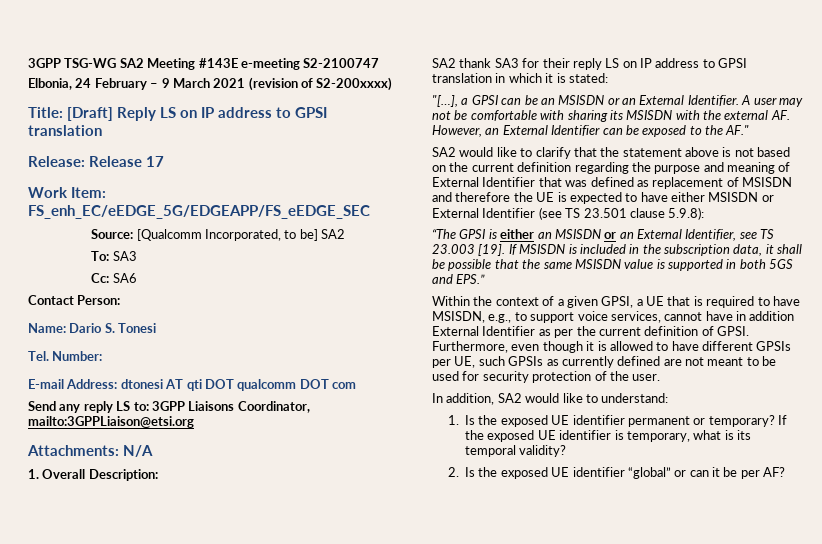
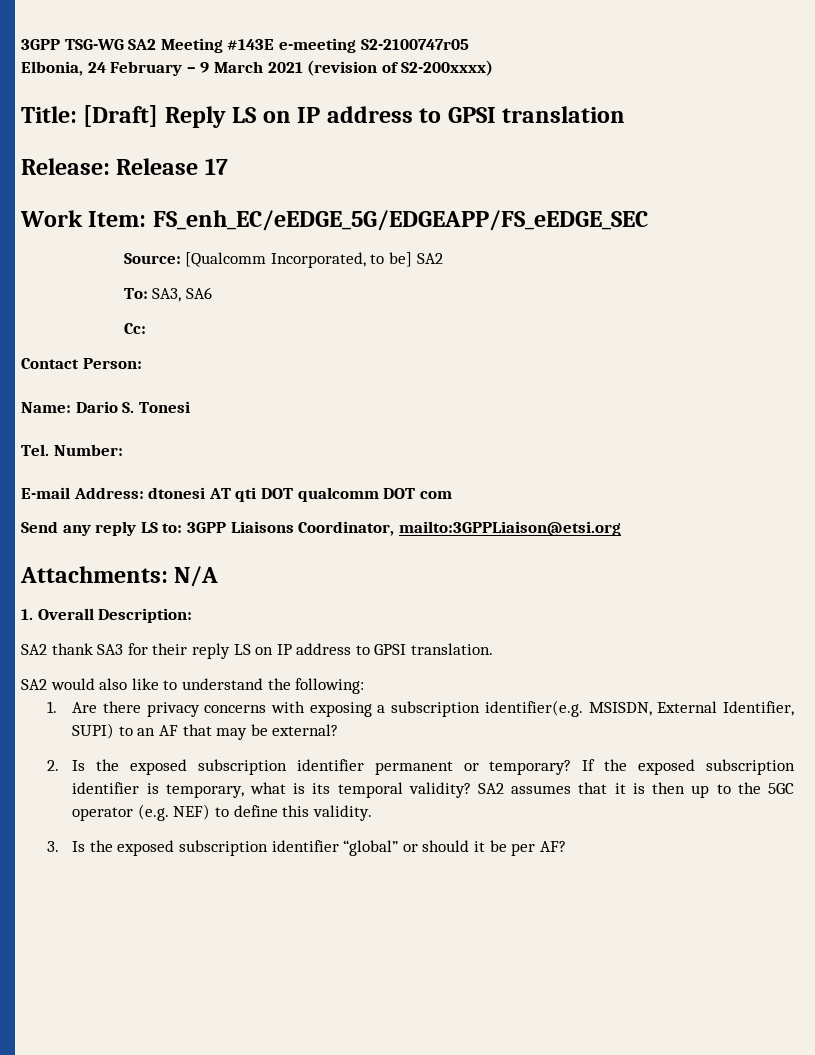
- 3GPP TSG-WG SA2 Meeting #143E e-meeting S2-2100747
+ 3GPP TSG-WG SA2 Meeting #143E e-meeting S2-2100747r05
- To: SA3
+ To: SA3, SA6
- Cc: SA6
+ Cc:
- SA2 thank SA3 for their reply LS on IP address to GPSI translation in which it is stated:
- "[…], a GPSI can be an MSISDN or an External Identifier. A user may not be comfortable with sharing its MSISDN with the external AF. However, an External Identifier can be exposed to the AF."
- SA2 would like to clarify that the statement above is not based on the current definition regarding the purpose and meaning of External Identifier that was defined as replacement of MSISDN and therefore the UE is expected to have either MSISDN or External Identifier (see TS 23.501 clause 5.9.8):
- “The GPSI is either an MSISDN or an External Identifier, see TS 23.003 [19]. If MSISDN is included in the subscription data, it shall be possible that the same MSISDN value is supported in both 5GS and EPS.”
- Within the context of a given GPSI, a UE that is required to have MSISDN, e.g., to support voice services, cannot have in addition External Identifier as per the current definition of GPSI. Furthermore, even though it is allowed to have different GPSIs per UE, such GPSIs as currently defined are not meant to be used for security protection of the user.
- In addition, SA2 would like to understand:
- 1. Is the exposed UE identifier permanent or temporary?
+ SA2 thank SA3 for their reply LS on IP address to GPSI translation.
+ SA2 would also like to understand the following:
+ 1. Are there privacy concerns with exposing a subscription identifier(e.g. MSISDN, External Identifier, SUPI) to an AF that may be external?
+ 2. Is the exposed subscription identifier permanent or temporary?
- If the exposed UE identifier is temporary, what is its temporal validity?
- 2. Is the exposed UE identifier “global” or can it be per AF?
+ If the exposed subscription identifier is temporary, what is its temporal validity? SA2 assumes that it is then up to the 5GC operator (e.g. NEF) to define this validity.
+ 3. Is the exposed subscription identifier “global” or should it be per AF?

